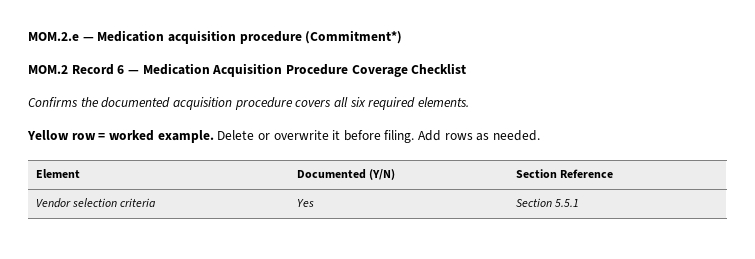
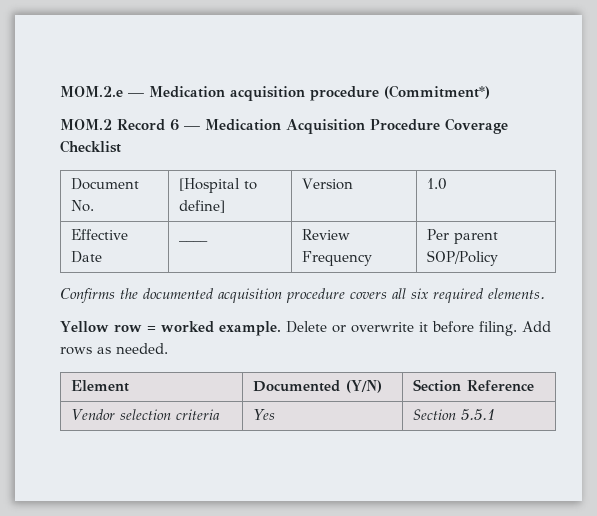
+ Document No. | [Hospital to define] | Version | 1.0
+ Effective Date | ____ | Review Frequency | Per parent SOP/Policy

